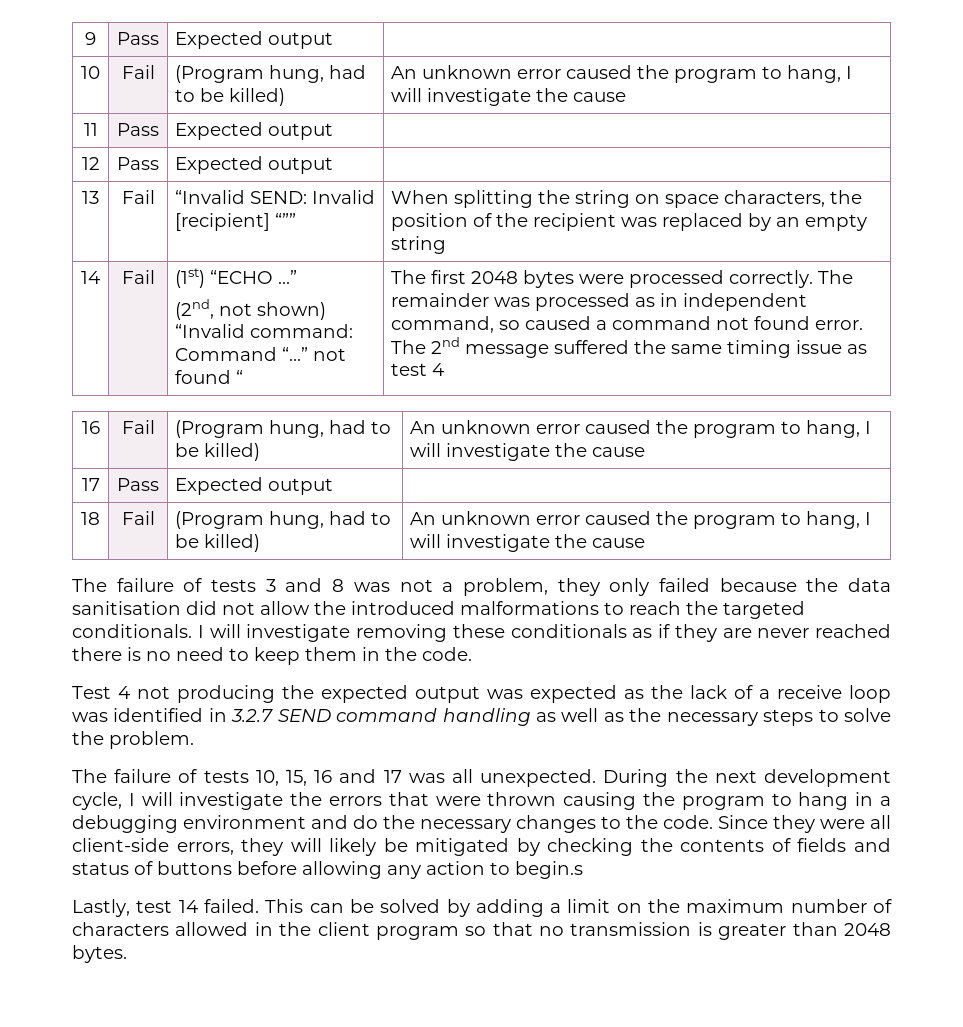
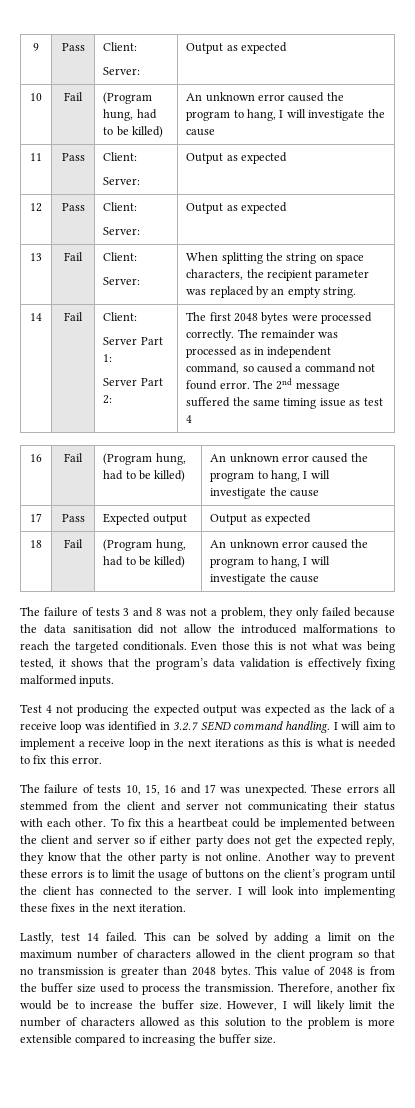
- 9 | Pass | Expected output |
+ 9 | Pass | Client:
+ Server: | Output as expected
- 11 | Pass | Expected output |
- 12 | Pass | Expected output |
- 13 | Fail | “Invalid SEND: Invalid [recipient] “”” | When splitting the string on space characters, the position of the recipient was replaced by an empty string
+ 11 | Pass | Client:
+ Server: | Output as expected
+ 12 | Pass | Client:
+ Server: | Output as expected
+ 13 | Fail | Client:
+ Server: | When splitting the string on space characters, the recipient parameter was replaced by an empty string.
- 14 | Fail | (1st) “ECHO …”
- (2nd, not shown) “Invalid command: Command “…” not found “
+ 14 | Fail | Client:
+ Server Part 1:
+ Server Part 2:
- 17 | Pass | Expected output |
+ 17 | Pass | Expected output | Output as expected
- I will investigate removing these conditionals as if they are never reached there is no need to keep them in the code.
+ Even those this is not what was being tested, it shows that the program’s data validation is effectively fixing malformed inputs.
- Test 4 not producing the expected output was expected as the lack of a receive loop was identified in 3.2.7 SEND command handling as well as the necessary steps to solve the problem.
+ Test 4 not producing the expected output was expected as the lack of a receive loop was identified in 3.2.7 SEND command handling. I will aim to implement a receive loop in the next iterations as this is what is needed to fix this error.
- The failure of tests 10, 15, 16 and 17 was all unexpected. During the next development cycle, I will investigate the errors that were thrown causing the program to hang in a debugging environment and do the necessary changes to the code. Since they were all client-side errors, they will likely be mitigated by checking the contents of fields and status of buttons before allowing any action to begin.s
+ The failure of tests 10, 15, 16 and 17 was unexpected. These errors all stemmed from the client and server not communicating their status with each other. To fix this a heartbeat could be implemented between the client and server so if either party does not get the expected reply, they know that the other party is not online. Another way to prevent these errors is to limit the usage of buttons on the client’s program until the client has connected to the server. I will look into implementing these fixes in the next iteration.
+ This value of 2048 is from the buffer size used to process the transmission. Therefore, another fix would be to increase the buffer size. However, I will likely limit the number of characters allowed as this solution to the problem is more extensible compared to increasing the buffer size.

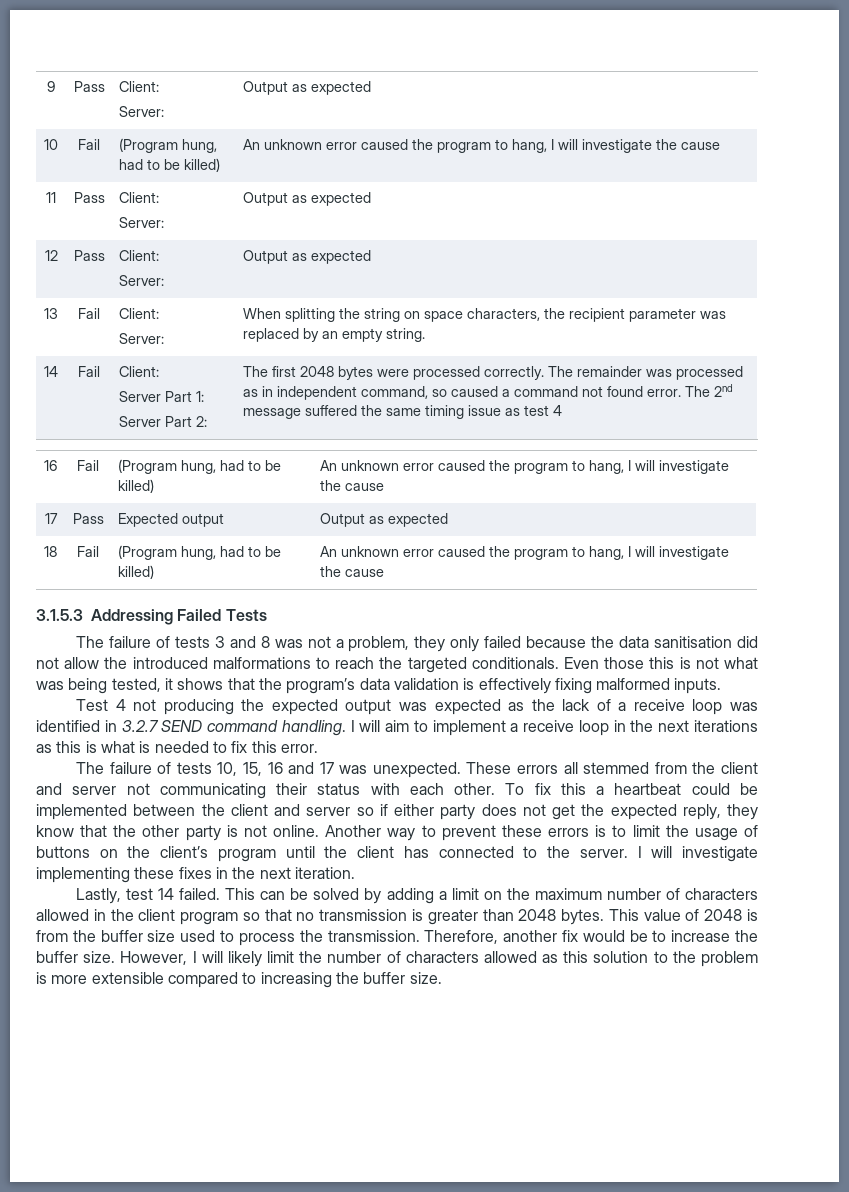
+ 3.1.5.3 Addressing Failed Tests
- I will look into implementing these fixes in the next iteration.
+ I will investigate implementing these fixes in the next iteration.

